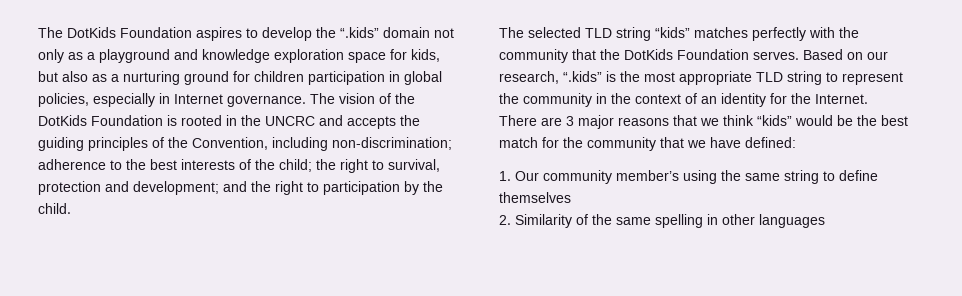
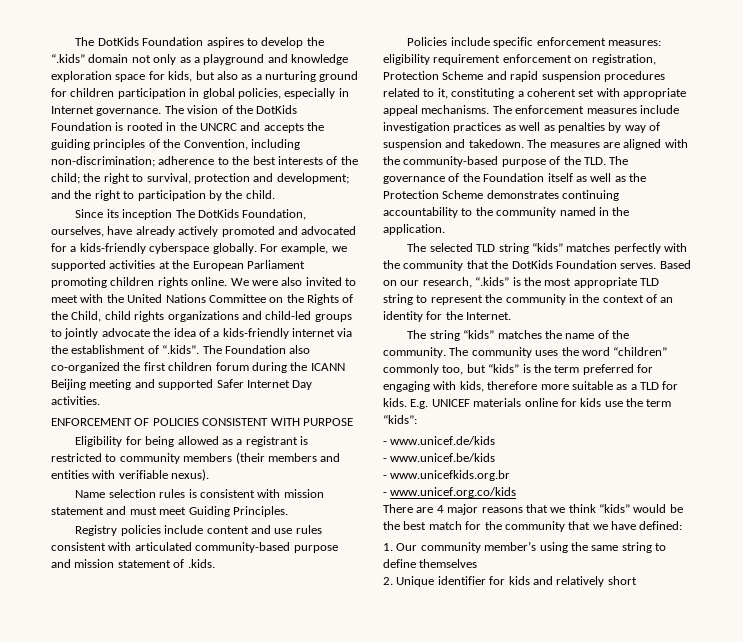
+ Since its inception The DotKids Foundation, ourselves, have already actively promoted and advocated for a kids-friendly cyberspace globally. For example, we supported activities at the European Parliament promoting children rights online. We were also invited to meet with the United Nations Committee on the Rights of the Child, child rights organizations and child-led groups to jointly advocate the idea of a kids-friendly internet via the establishment of “.kids”. The Foundation also co-organized the first children forum during the ICANN Beijing meeting and supported Safer Internet Day activities.
+ ENFORCEMENT OF POLICIES CONSISTENT WITH PURPOSE
+ Eligibility for being allowed as a registrant is restricted to community members (their members and entities with verifiable nexus).
+ Name selection rules is consistent with mission statement and must meet Guiding Principles.
+ Registry policies include content and use rules consistent with articulated community-based purpose and mission statement of .kids.
+ Policies include specific enforcement measures: eligibility requirement enforcement on registration, Protection Scheme and rapid suspension procedures related to it, constituting a coherent set with appropriate appeal mechanisms. The enforcement measures include investigation practices as well as penalties by way of suspension and takedown. The measures are aligned with the community-based purpose of the TLD. The governance of the Foundation itself as well as the Protection Scheme demonstrates continuing accountability to the community named in the application.
+ The string “kids” matches the name of the community. The community uses the word “children” commonly too, but “kids” is the term preferred for engaging with kids, therefore more suitable as a TLD for kids. E.g. UNICEF materials online for kids use the term “kids”:
+ - www.unicef.de/kids
+ - www.unicef.be/kids
+ - www.unicefkids.org.br
+ - www.unicef.org.co/kids
- There are 3 major reasons that we think “kids” would be the best match for the community that we have defined:
+ There are 4 major reasons that we think “kids” would be the best match for the community that we have defined:
- 2. Similarity of the same spelling in other languages
+ 2. Unique identifier for kids and relatively short

